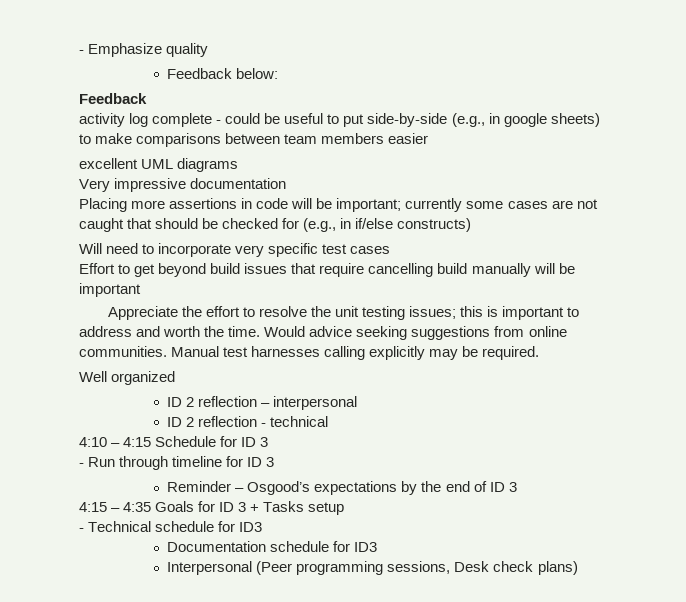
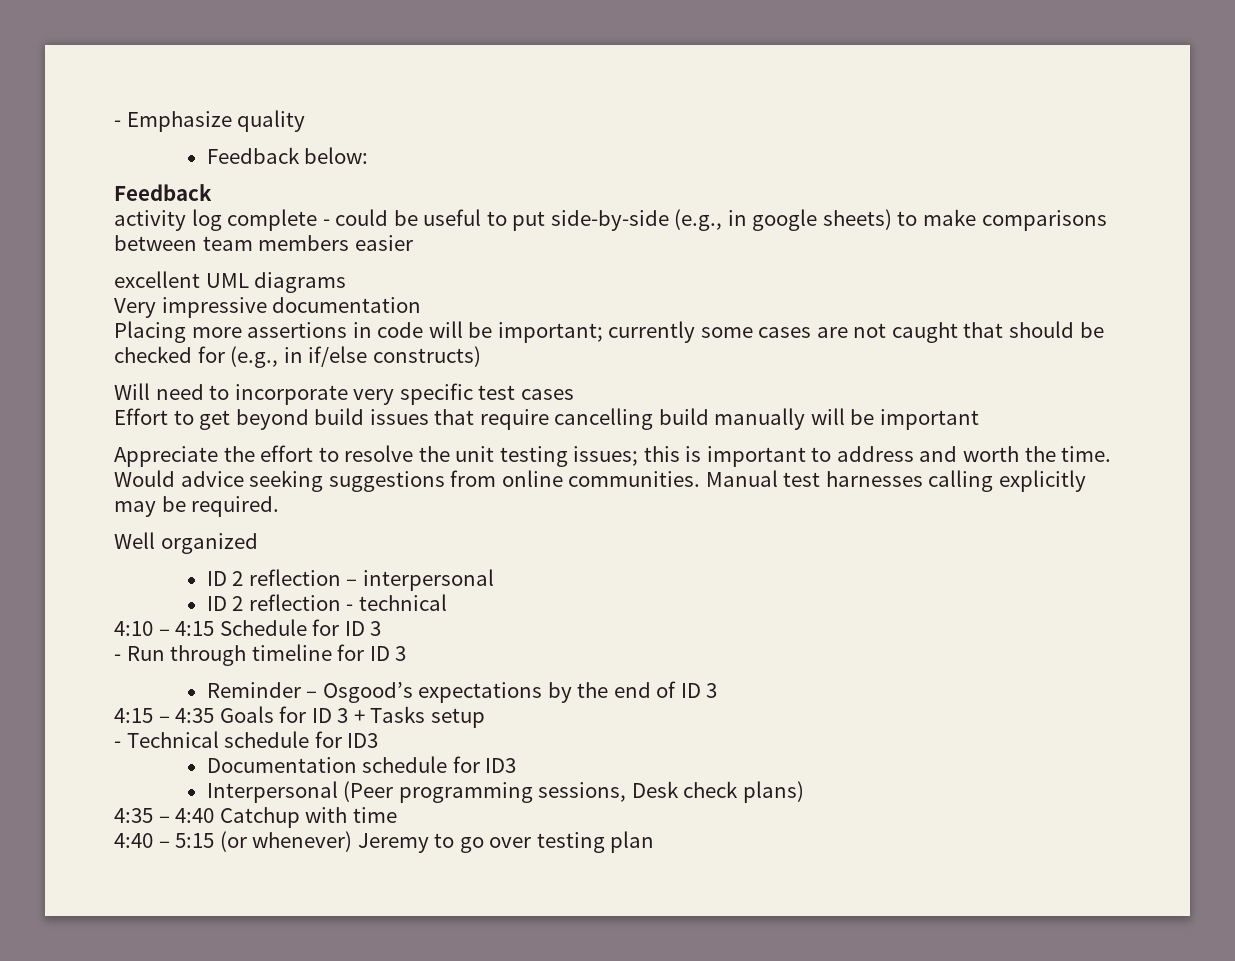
+ 4:35 – 4:40 Catchup with time
+ 4:40 – 5:15 (or whenever) Jeremy to go over testing plan

